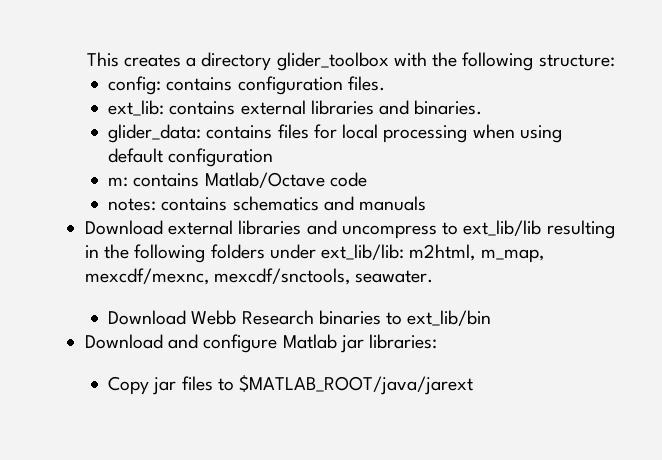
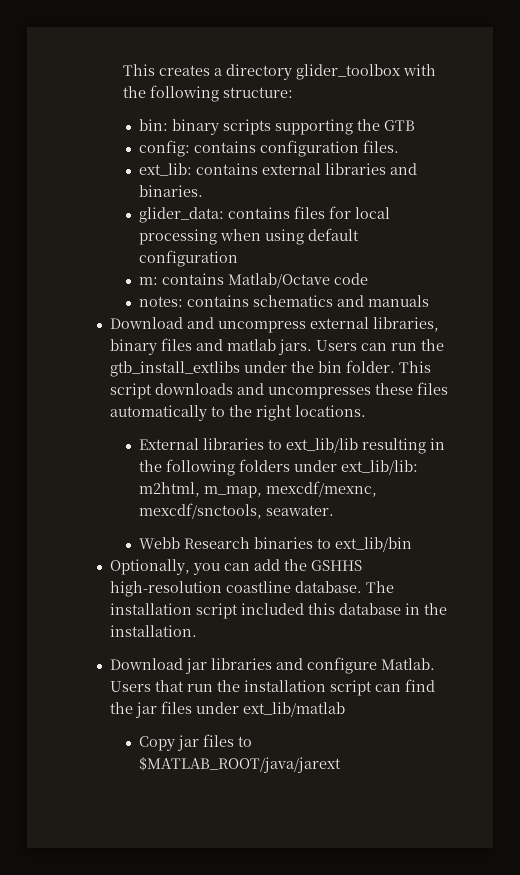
+ bin: binary scripts supporting the GTB
- Download external libraries and uncompress to ext_lib/lib resulting in the following folders under ext_lib/lib: m2html, m_map, mexcdf/mexnc, mexcdf/snctools, seawater.
+ Download and uncompress external libraries, binary files and matlab jars. Users can run the gtb_install_extlibs under the bin folder. This script downloads and uncompresses these files automatically to the right locations.
+ External libraries to ext_lib/lib resulting in the following folders under ext_lib/lib: m2html, m_map, mexcdf/mexnc, mexcdf/snctools, seawater.
- Download Webb Research binaries to ext_lib/bin
+ Webb Research binaries to ext_lib/bin
- Download and configure Matlab jar libraries:
+ Optionally, you can add the GSHHS high-resolution coastline database. The installation script included this database in the installation.
+ Download jar libraries and configure Matlab. Users that run the installation script can find the jar files under ext_lib/matlab

